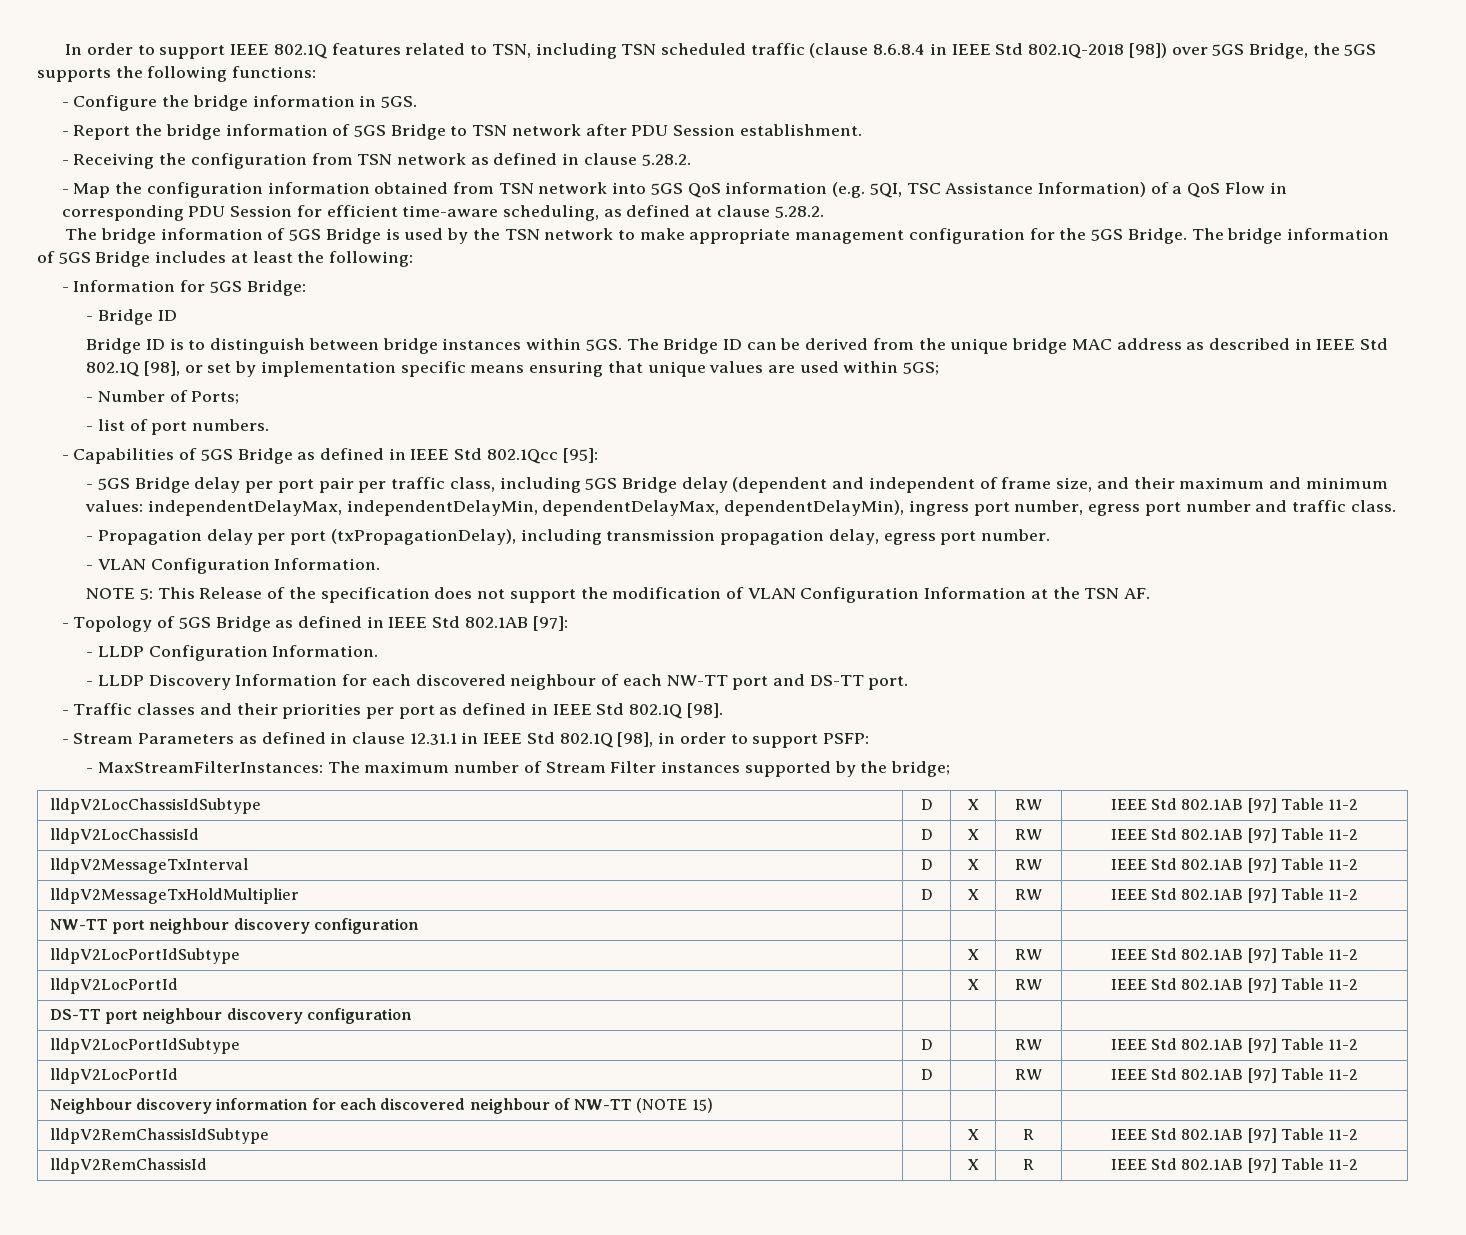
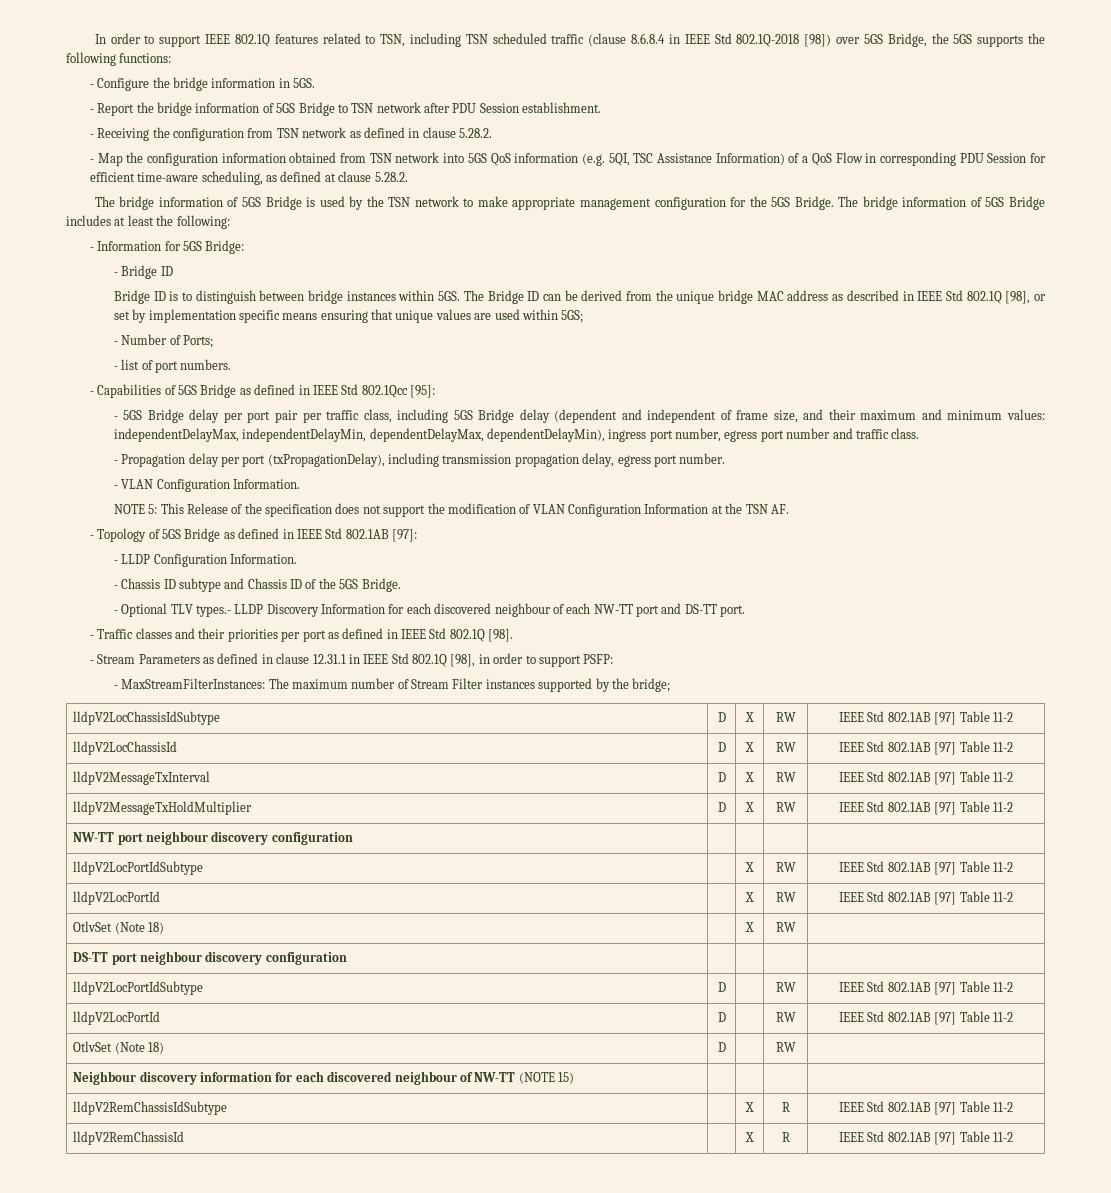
- - LLDP Discovery Information for each discovered neighbour of each NW-TT port and DS-TT port.
+ - Chassis ID subtype and Chassis ID of the 5GS Bridge.
+ - Optional TLV types.- LLDP Discovery Information for each discovered neighbour of each NW-TT port and DS-TT port.
+ OtlvSet (Note 18) | | X | RW |
+ OtlvSet (Note 18) | D | | RW |

